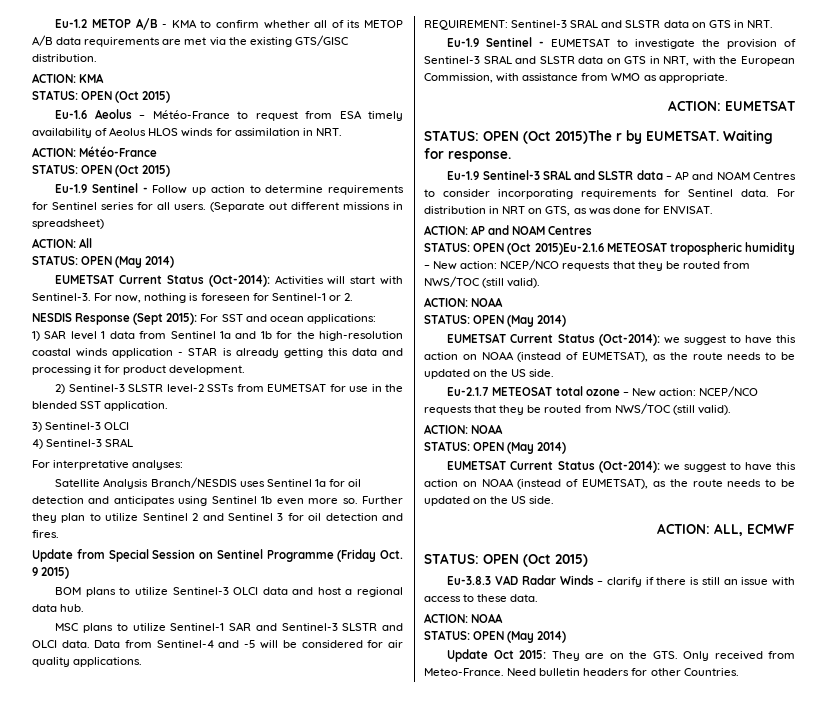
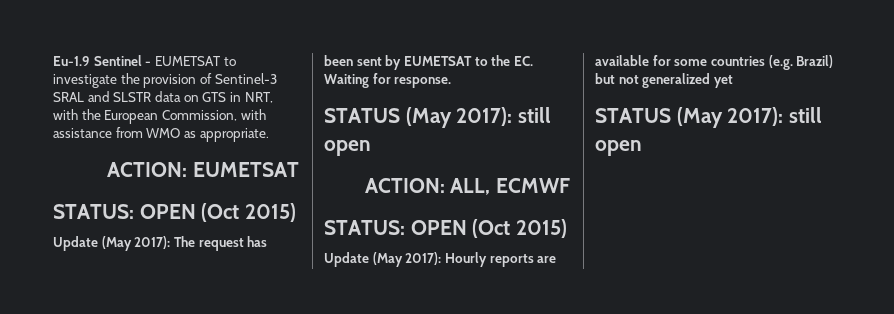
- Eu-1.2 METOP A/B - KMA to confirm whether all of its METOP A/B data requirements are met via the existing GTS/GISC distribution.
- ACTION: KMA
- STATUS: OPEN (Oct 2015)
- Eu-1.6 Aeolus – Météo-France to request from ESA timely availability of Aeolus HLOS winds for assimilation in NRT.
- ACTION: Météo-France
- STATUS: OPEN (Oct 2015)
- Eu-1.9 Sentinel - Follow up action to determine requirements for Sentinel series for all users. (Separate out different missions in spreadsheet)
- ACTION: All
- STATUS: OPEN (May 2014)
- EUMETSAT Current Status (Oct-2014): Activities will start with Sentinel-3. For now, nothing is foreseen for Sentinel-1 or 2.
- NESDIS Response (Sept 2015): For SST and ocean applications:
- 1) SAR level 1 data from Sentinel 1a and 1b for the high-resolution coastal winds application - STAR is already getting this data and processing it for product development.
- 2) Sentinel-3 SLSTR level-2 SSTs from EUMETSAT for use in the blended SST application.
- 3) Sentinel-3 OLCI
- 4) Sentinel-3 SRAL
- For interpretative analyses:
- Satellite Analysis Branch/NESDIS uses Sentinel 1a for oil detection and anticipates using Sentinel 1b even more so. Further they plan to utilize Sentinel 2 and Sentinel 3 for oil detection and fires.
- Update from Special Session on Sentinel Programme (Friday Oct. 9 2015)
- BOM plans to utilize Sentinel-3 OLCI data and host a regional data hub.
- MSC plans to utilize Sentinel-1 SAR and Sentinel-3 SLSTR and OLCI data. Data from Sentinel-4 and -5 will be considered for air quality applications.
- REQUIREMENT: Sentinel-3 SRAL and SLSTR data on GTS in NRT.
  ACTION: EUMETSAT
- STATUS: OPEN (Oct 2015)The r by EUMETSAT. Waiting for response.
- Eu-1.9 Sentinel-3 SRAL and SLSTR data – AP and NOAM Centres to consider incorporating requirements for Sentinel data. For distribution in NRT on GTS, as was done for ENVISAT.
- ACTION: AP and NOAM Centres
- STATUS: OPEN (Oct 2015)Eu-2.1.6 METEOSAT tropospheric humidity – New action: NCEP/NCO requests that they be routed from NWS/TOC (still valid).
- ACTION: NOAA
- STATUS: OPEN (May 2014)
- EUMETSAT Current Status (Oct-2014): we suggest to have this action on NOAA (instead of EUMETSAT), as the route needs to be updated on the US side.
- Eu-2.1.7 METEOSAT total ozone – New action: NCEP/NCO requests that they be routed from NWS/TOC (still valid).
- ACTION: NOAA
- STATUS: OPEN (May 2014)
- EUMETSAT Current Status (Oct-2014): we suggest to have this action on NOAA (instead of EUMETSAT), as the route needs to be updated on the US side.
+ STATUS: OPEN (Oct 2015)
+ Update (May 2017): The request has been sent by EUMETSAT to the EC. Waiting for response.
+ STATUS (May 2017): still open
- Eu-3.8.3 VAD Radar Winds – clarify if there is still an issue with access to these data.
- ACTION: NOAA
- STATUS: OPEN (May 2014)
- Update Oct 2015: They are on the GTS. Only received from Meteo-France. Need bulletin headers for other Countries.
+ Update (May 2017): Hourly reports are available for some countries (e.g. Brazil) but not generalized yet
+ STATUS (May 2017): still open

